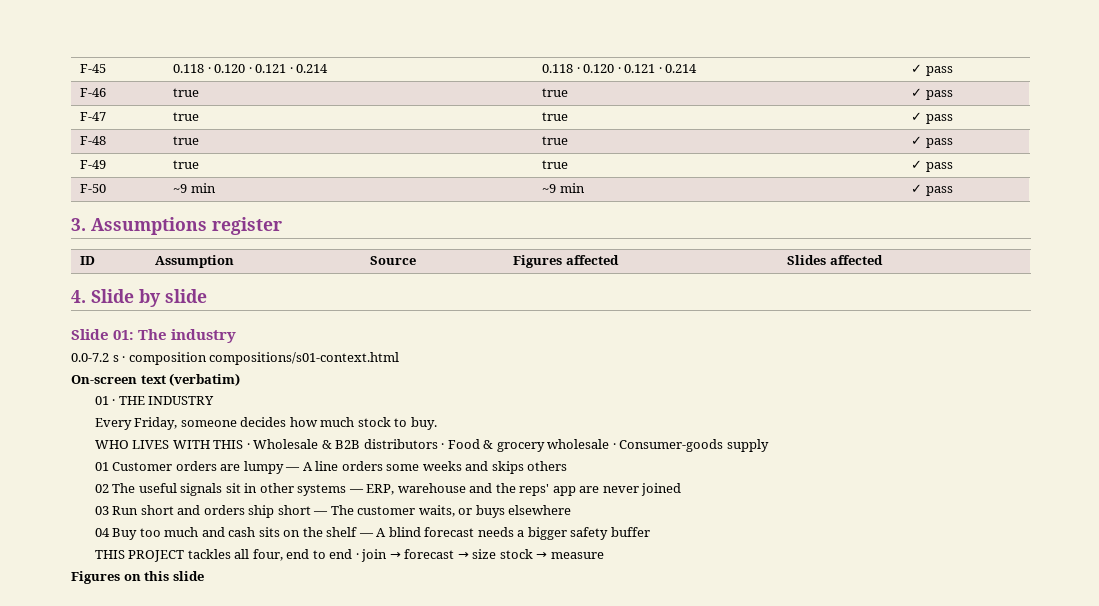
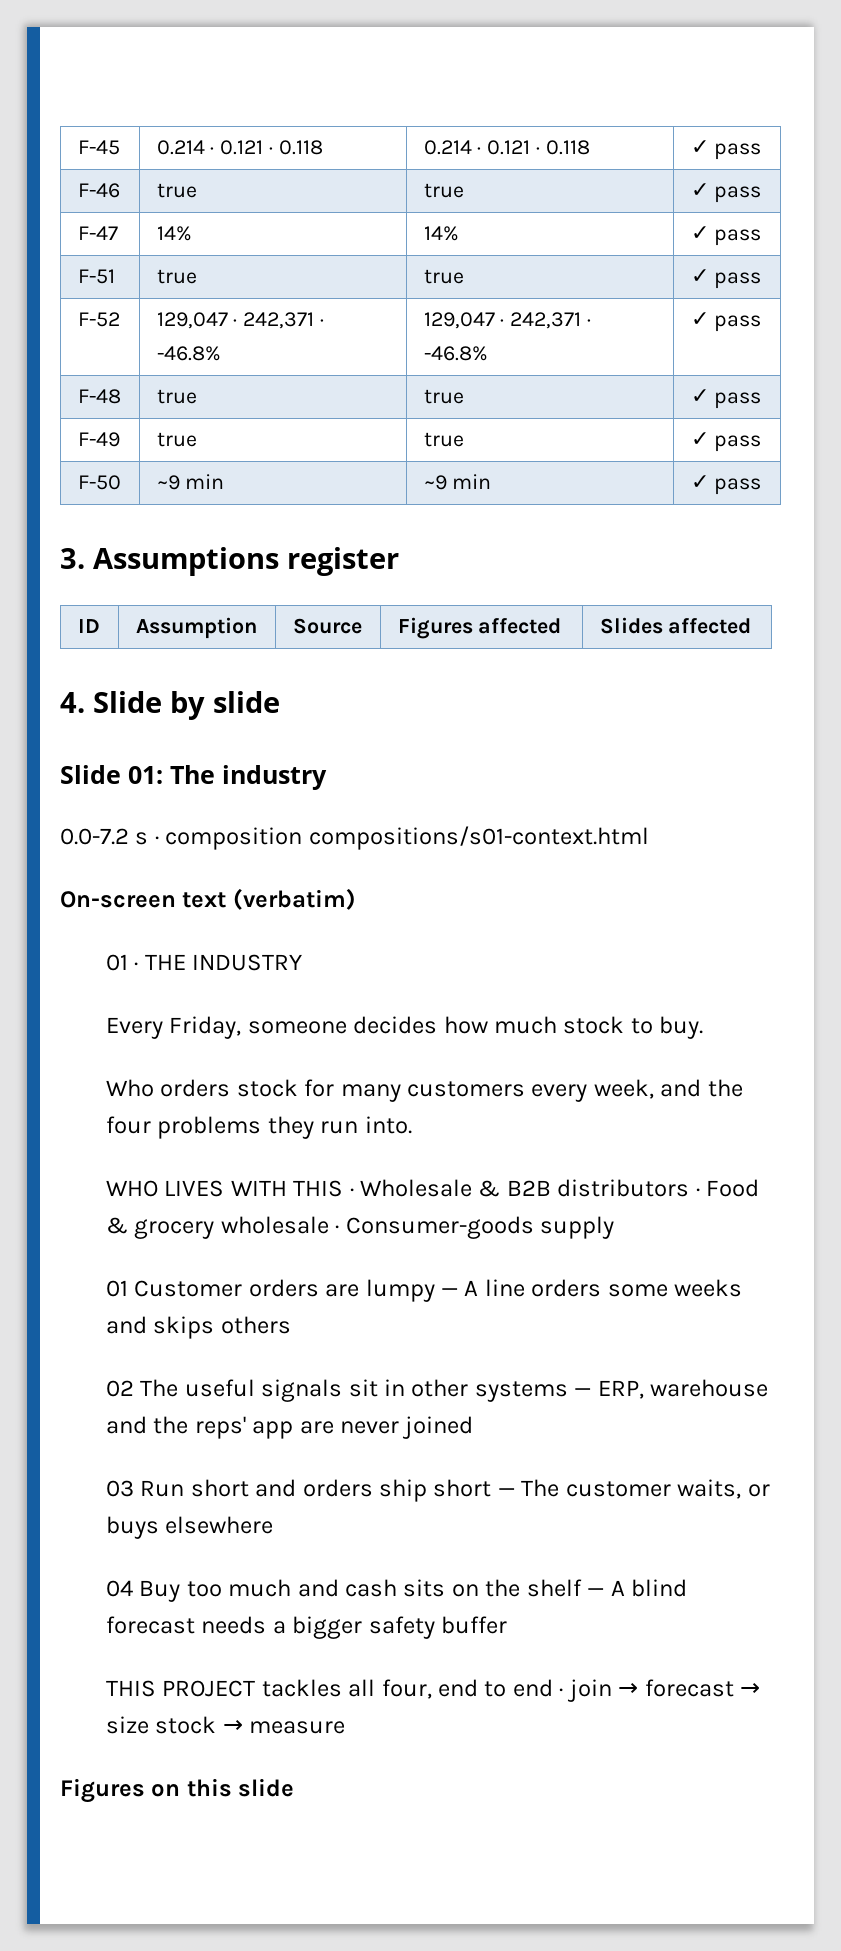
- F-45 | 0.118 · 0.120 · 0.121 · 0.214 | 0.118 · 0.120 · 0.121 · 0.214 | ✓ pass
+ F-45 | 0.214 · 0.121 · 0.118 | 0.214 · 0.121 · 0.118 | ✓ pass
- F-47 | true | true | ✓ pass
+ F-47 | 14% | 14% | ✓ pass
+ F-51 | true | true | ✓ pass
+ F-52 | 129,047 · 242,371 · -46.8% | 129,047 · 242,371 · -46.8% | ✓ pass
+ Who orders stock for many customers every week, and the four problems they run into.

